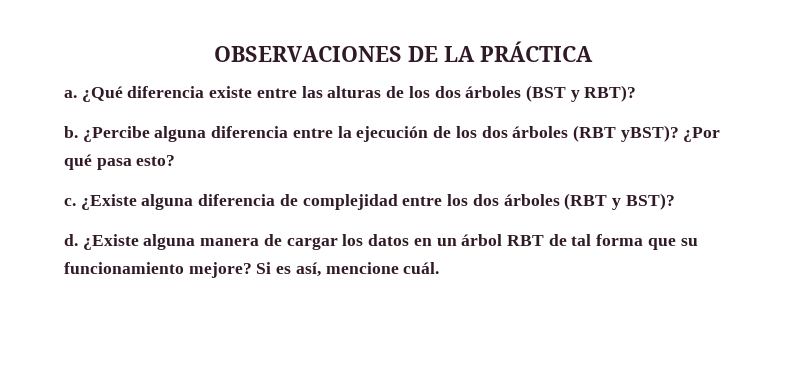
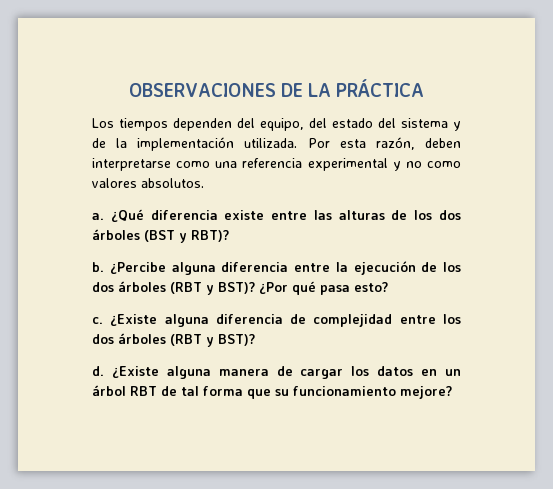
+ Los tiempos dependen del equipo, del estado del sistema y de la implementación utilizada. Por esta razón, deben interpretarse como una referencia experimental y no como valores absolutos.
- ¿Percibe alguna diferencia entre la ejecución de los dos árboles (RBT yBST)?
+ ¿Percibe alguna diferencia entre la ejecución de los dos árboles (RBT y BST)?
- Si es así, mencione cuál.

